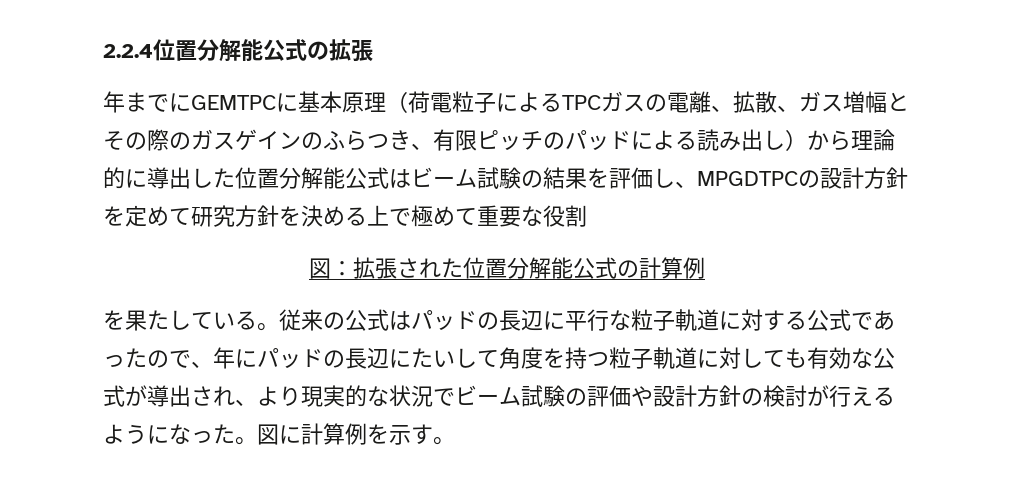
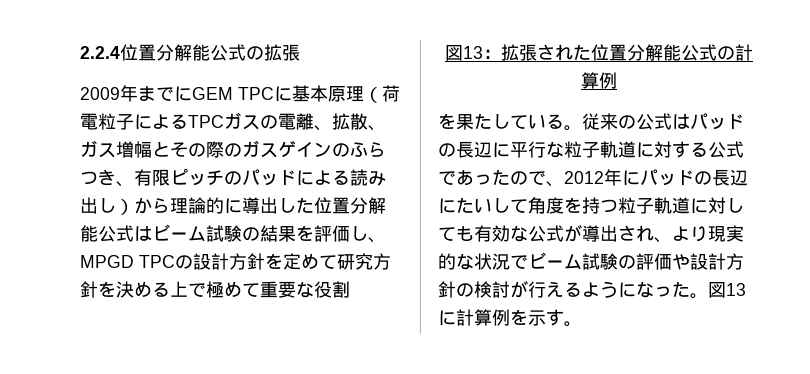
- 年までにGEMTPCに基本原理（荷電粒子によるTPCガスの電離、拡散、ガス増幅とその際のガスゲインのふらつき、有限ピッチのパッドによる読み出し）から理論的に導出した位置分解能公式はビーム試験の結果を評価し、MPGDTPCの設計方針を定めて研究方針を決める上で極めて重要な役割
+ 2009年までにGEM TPCに基本原理（荷電粒子によるTPCガスの電離、拡散、ガス増幅とその際のガスゲインのふらつき、有限ピッチのパッドによる読み出し）から理論的に導出した位置分解能公式はビーム試験の結果を評価し、MPGD TPCの設計方針を定めて研究方針を決める上で極めて重要な役割
- 図：拡張された位置分解能公式の計算例
+ 図13：拡張された位置分解能公式の計算例
- 従来の公式はパッドの長辺に平行な粒子軌道に対する公式であったので、年にパッドの長辺にたいして角度を持つ粒子軌道に対しても有効な公式が導出され、より現実的な状況でビーム試験の評価や設計方針の検討が行えるようになった。
+ 従来の公式はパッドの長辺に平行な粒子軌道に対する公式であったので、2012年にパッドの長辺にたいして角度を持つ粒子軌道に対しても有効な公式が導出され、より現実的な状況でビーム試験の評価や設計方針の検討が行えるようになった。
- 図に計算例を示す。
+ 図13に計算例を示す。

